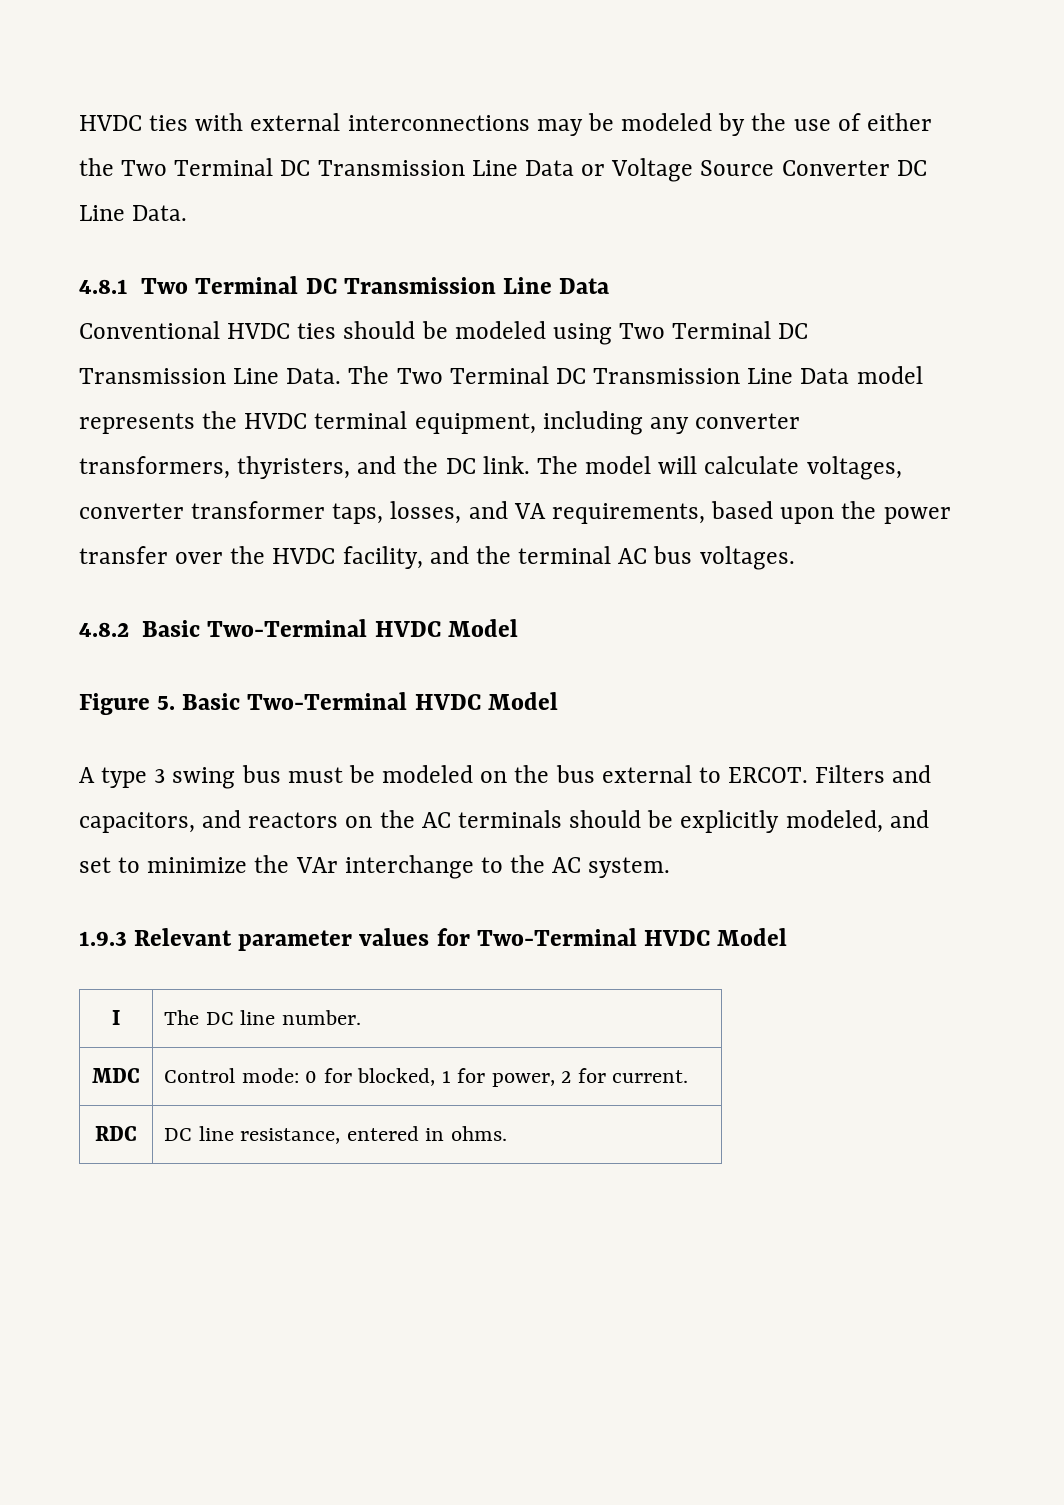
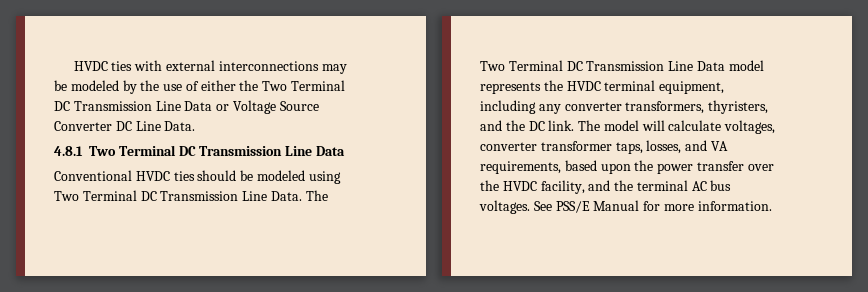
- The model will calculate voltages, converter transformer taps, losses, and VA requirements, based upon the power transfer over the HVDC facility, and the terminal AC bus voltages.
- 4.8.2 Basic Two-Terminal HVDC Model
- Figure 5. Basic Two-Terminal HVDC Model
- A type 3 swing bus must be modeled on the bus external to ERCOT. Filters and capacitors, and reactors on the AC terminals should be explicitly modeled, and set to minimize the VAr interchange to the AC system.
- 1.9.3 Relevant parameter values for Two-Terminal HVDC Model
- I | The DC line number.
- MDC | Control mode: 0 for blocked, 1 for power, 2 for current.
- RDC | DC line resistance, entered in ohms.
+ The model will calculate voltages, converter transformer taps, losses, and VA requirements, based upon the power transfer over the HVDC facility, and the terminal AC bus voltages. See PSS/E Manual for more information.

